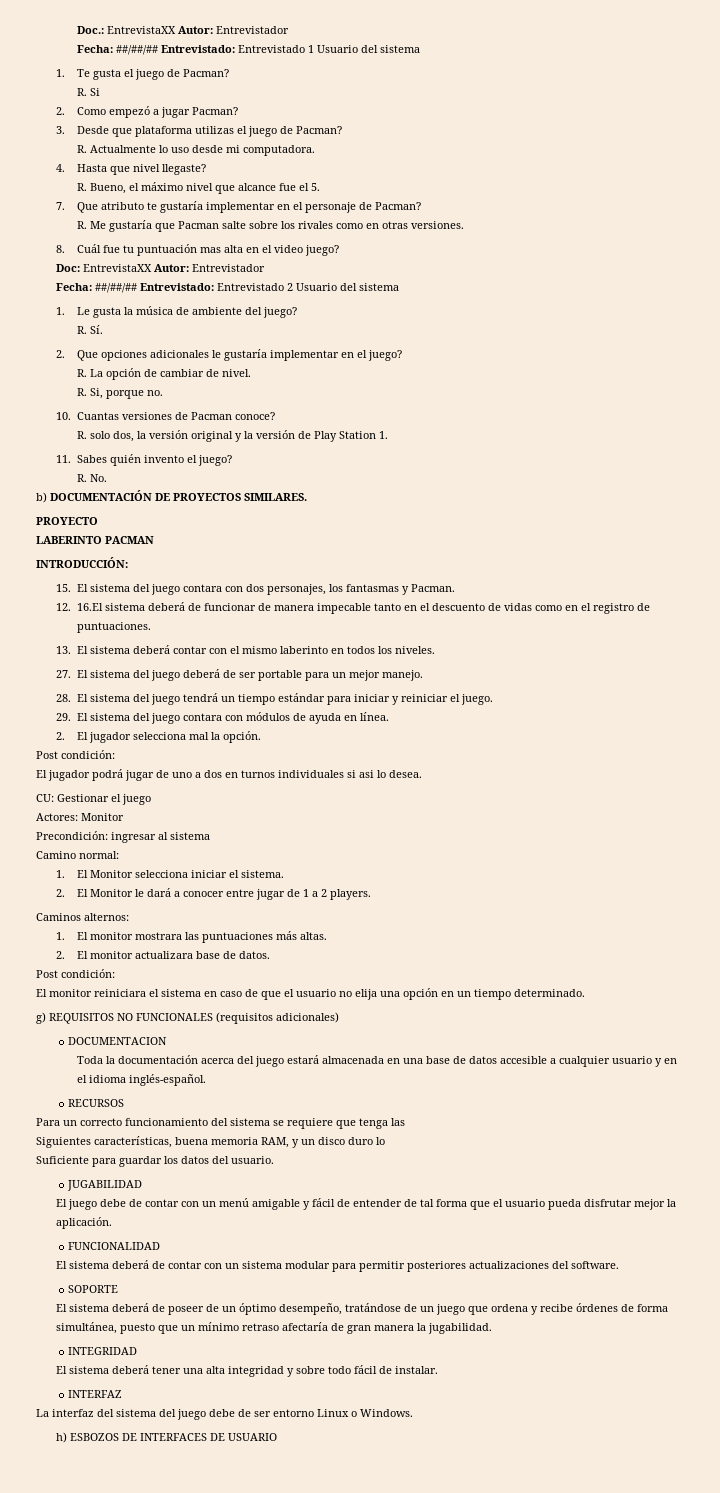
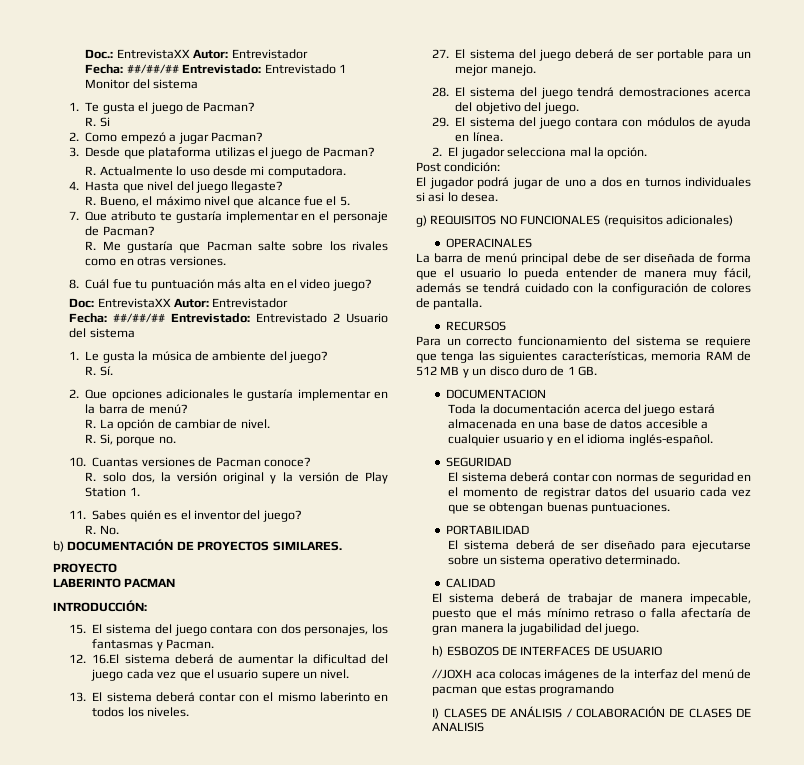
- Fecha: ##/##/## Entrevistado: Entrevistado 1 Usuario del sistema
+ Fecha: ##/##/## Entrevistado: Entrevistado 1 Monitor del sistema
- 4. Hasta que nivel llegaste?
+ 4. Hasta que nivel del juego llegaste?
- 8. Cuál fue tu puntuación mas alta en el video juego?
+ 8. Cuál fue tu puntuación más alta en el video juego?
- 2. Que opciones adicionales le gustaría implementar en el juego?
+ 2. Que opciones adicionales le gustaría implementar en la barra de menú?
- 11. Sabes quién invento el juego?
+ 11. Sabes quién es el inventor del juego?
- 12. 16.El sistema deberá de funcionar de manera impecable tanto en el descuento de vidas como en el registro de puntuaciones.
+ 12. 16.El sistema deberá de aumentar la dificultad del juego cada vez que el usuario supere un nivel.
- 28. El sistema del juego tendrá un tiempo estándar para iniciar y reiniciar el juego.
+ 28. El sistema del juego tendrá demostraciones acerca del objetivo del juego.
- CU: Gestionar el juego
- Actores: Monitor
- Precondición: ingresar al sistema
- Camino normal:
- 1. El Monitor selecciona iniciar el sistema.
- 2. El Monitor le dará a conocer entre jugar de 1 a 2 players.
- Caminos alternos:
- 1. El monitor mostrara las puntuaciones más altas.
- 2. El monitor actualizara base de datos.
- Post condición:
- El monitor reiniciara el sistema en caso de que el usuario no elija una opción en un tiempo determinado.
+ OPERACINALES
+ La barra de menú principal debe de ser diseñada de forma que el usuario lo pueda entender de manera muy fácil, además se tendrá cuidado con la configuración de colores de pantalla.
+ RECURSOS
+ Para un correcto funcionamiento del sistema se requiere que tenga las siguientes características, memoria RAM de 512 MB y un disco duro de 1 GB.
- RECURSOS
- Para un correcto funcionamiento del sistema se requiere que tenga las
- Siguientes características, buena memoria RAM, y un disco duro lo
- Suficiente para guardar los datos del usuario.
- JUGABILIDAD
- El juego debe de contar con un menú amigable y fácil de entender de tal forma que el usuario pueda disfrutar mejor la aplicación.
- FUNCIONALIDAD
- El sistema deberá de contar con un sistema modular para permitir posteriores actualizaciones del software.
- SOPORTE
- El sistema deberá de poseer de un óptimo desempeño, tratándose de un juego que ordena y recibe órdenes de forma simultánea, puesto que un mínimo retraso afectaría de gran manera la jugabilidad.
- INTEGRIDAD
- El sistema deberá tener una alta integridad y sobre todo fácil de instalar.
- INTERFAZ
- La interfaz del sistema del juego debe de ser entorno Linux o Windows.
+ SEGURIDAD
+ El sistema deberá contar con normas de seguridad en el momento de registrar datos del usuario cada vez que se obtengan buenas puntuaciones.
+ PORTABILIDAD
+ El sistema deberá de ser diseñado para ejecutarse sobre un sistema operativo determinado.
+ CALIDAD
+ El sistema deberá de trabajar de manera impecable, puesto que el más mínimo retraso o falla afectaría de gran manera la jugabilidad del juego.
+ //JOXH aca colocas imágenes de la interfaz del menú de pacman que estas programando
+ I) CLASES DE ANÁLISIS / COLABORACIÓN DE CLASES DE ANALISIS

